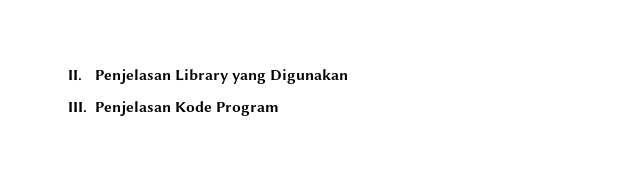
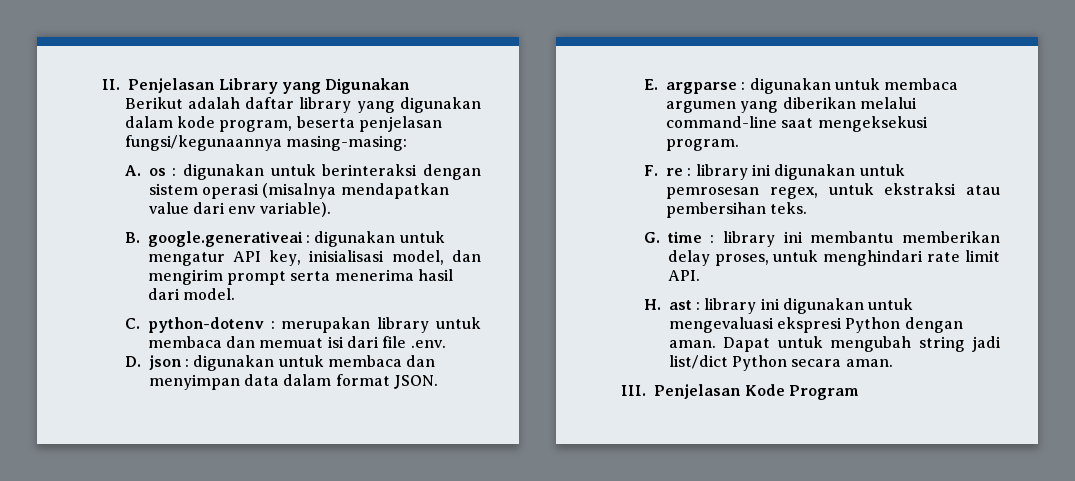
+ Berikut adalah daftar library yang digunakan dalam kode program, beserta penjelasan fungsi/kegunaannya masing-masing:
+ A. os : digunakan untuk berinteraksi dengan sistem operasi (misalnya mendapatkan value dari env variable).
+ B. google.generativeai : digunakan untuk mengatur API key, inisialisasi model, dan mengirim prompt serta menerima hasil dari model.
+ C. python-dotenv : merupakan library untuk membaca dan memuat isi dari file .env.
+ D. json : digunakan untuk membaca dan menyimpan data dalam format JSON.
+ E. argparse : digunakan untuk membaca argumen yang diberikan melalui command-line saat mengeksekusi program.
+ F. re : library ini digunakan untuk pemrosesan regex, untuk ekstraksi atau pembersihan teks.
+ G. time : library ini membantu memberikan delay proses, untuk menghindari rate limit API.
+ H. ast : library ini digunakan untuk mengevaluasi ekspresi Python dengan aman. Dapat untuk mengubah string jadi list/dict Python secara aman.

